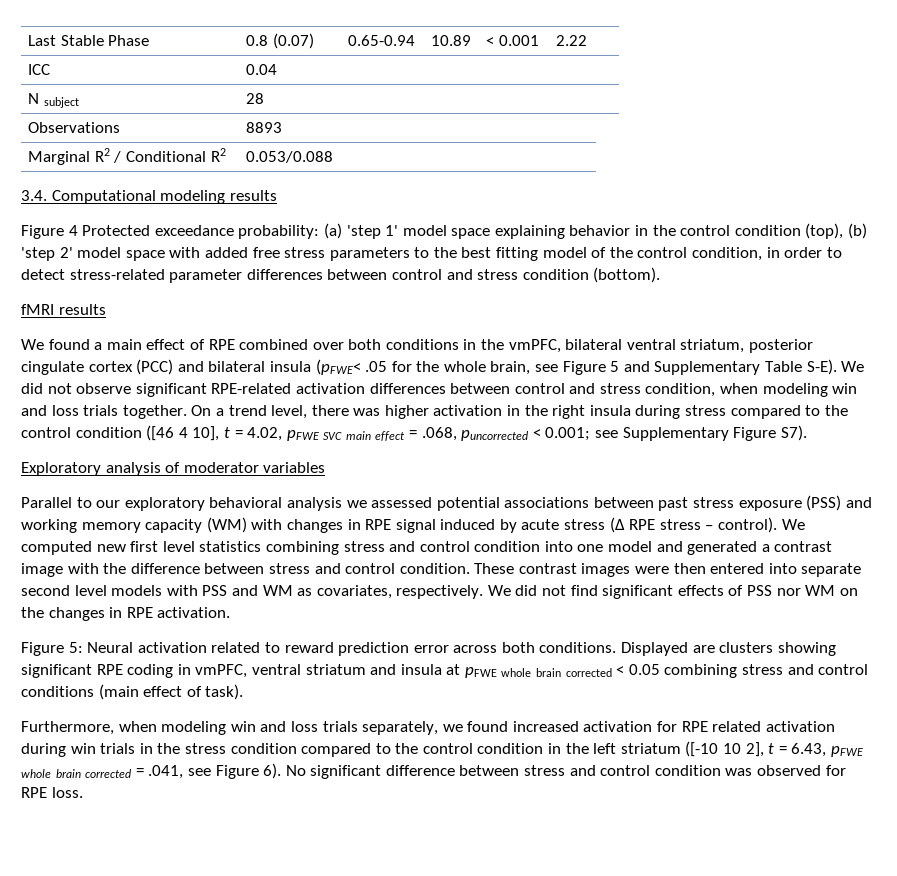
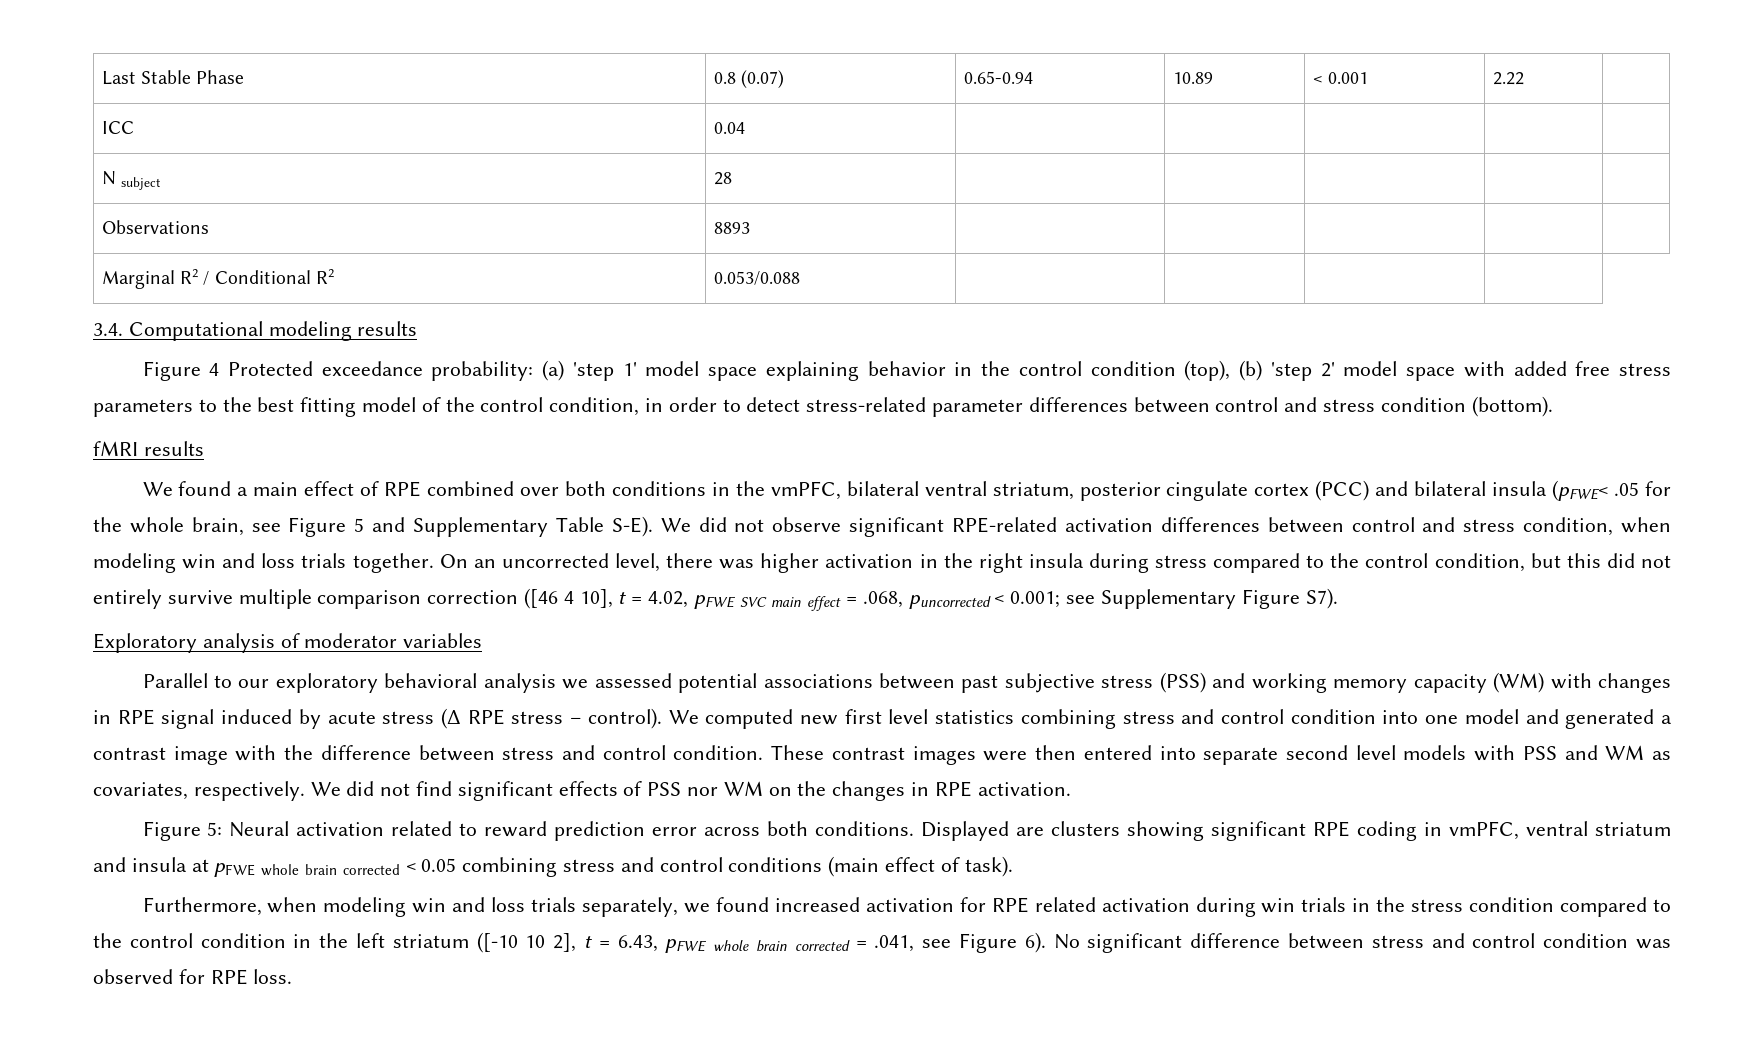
- On a trend level, there was higher activation in the right insula during stress compared to the control condition ([46 4 10], t = 4.02, pFWE SVC main effect = .068, puncorrected < 0.001; see Supplementary Figure S7).
+ On an uncorrected level, there was higher activation in the right insula during stress compared to the control condition, but this did not entirely survive multiple comparison correction ([46 4 10], t = 4.02, pFWE SVC main effect = .068, puncorrected < 0.001; see Supplementary Figure S7).
- Parallel to our exploratory behavioral analysis we assessed potential associations between past stress exposure (PSS) and working memory capacity (WM) with changes in RPE signal induced by acute stress (Δ RPE stress – control).
+ Parallel to our exploratory behavioral analysis we assessed potential associations between past subjective stress (PSS) and working memory capacity (WM) with changes in RPE signal induced by acute stress (Δ RPE stress – control).

